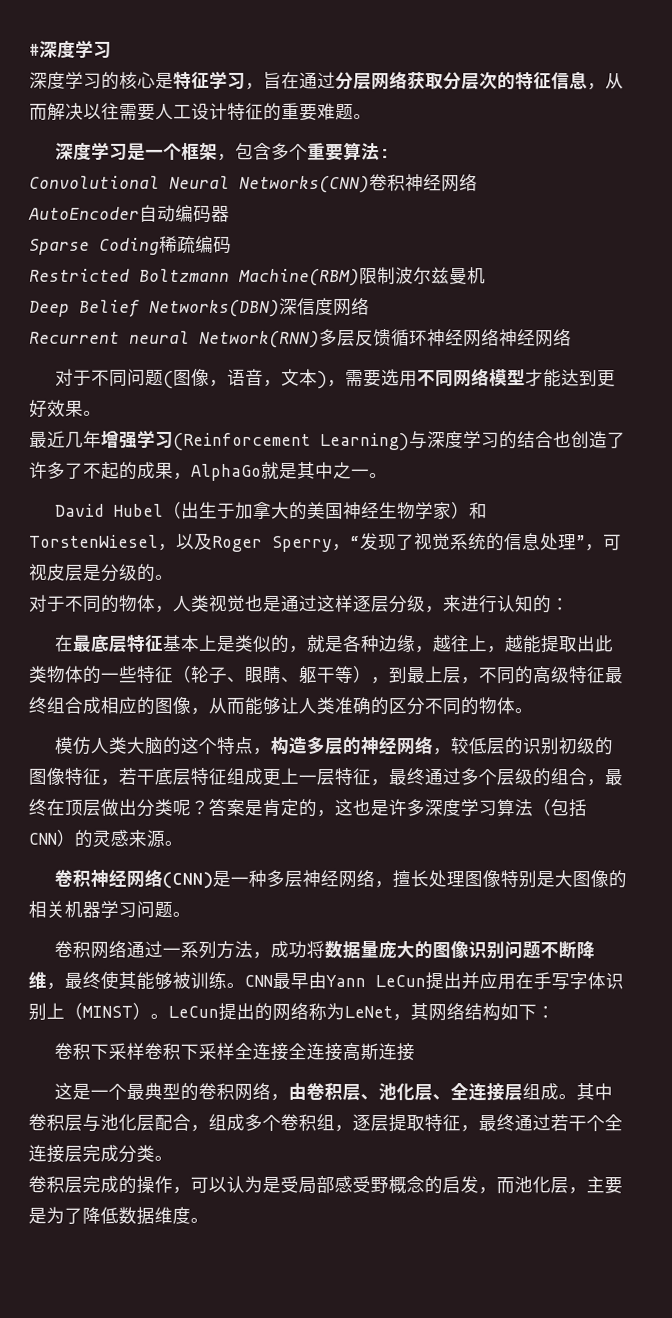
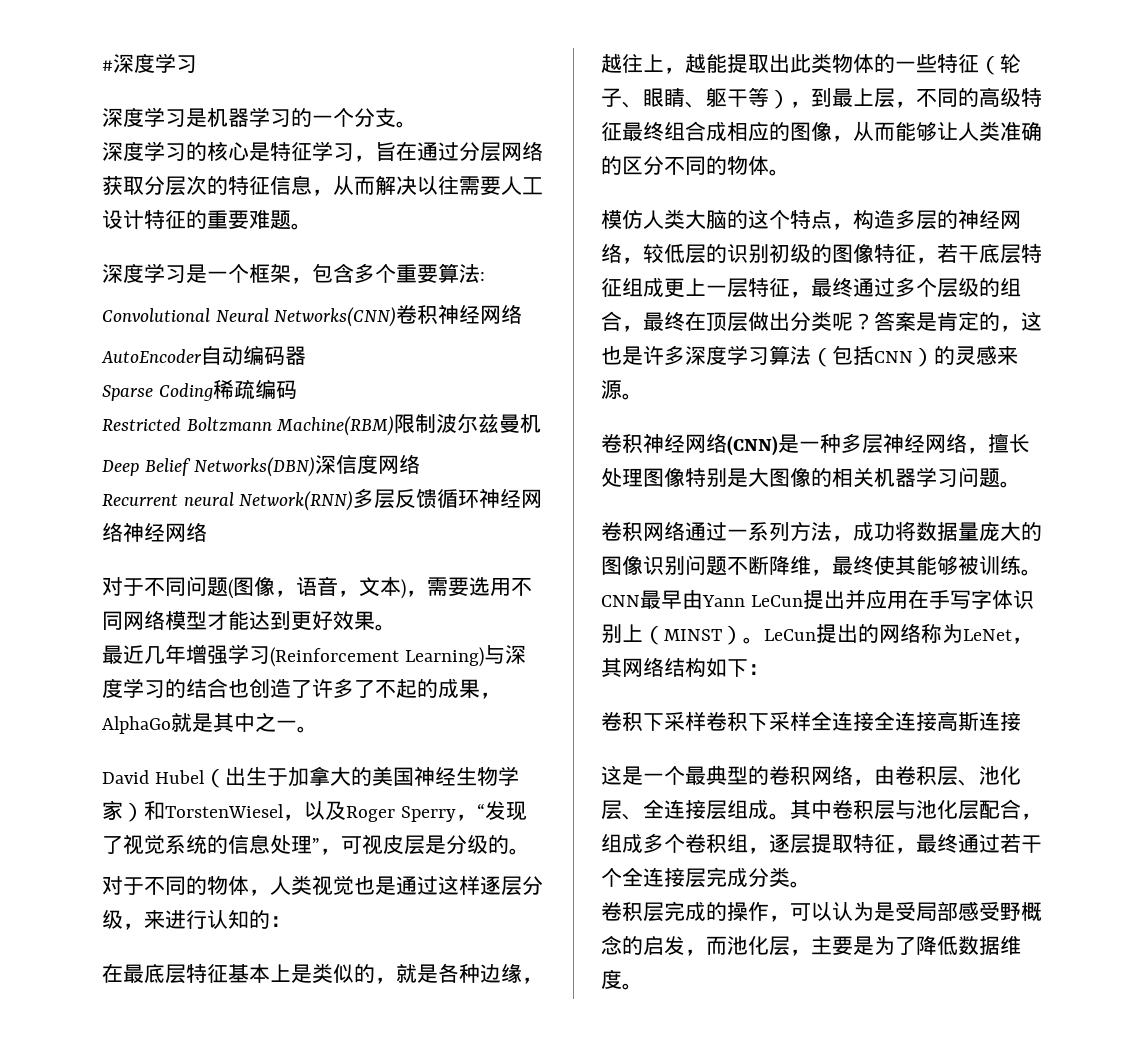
+ 深度学习是机器学习的一个分支。

